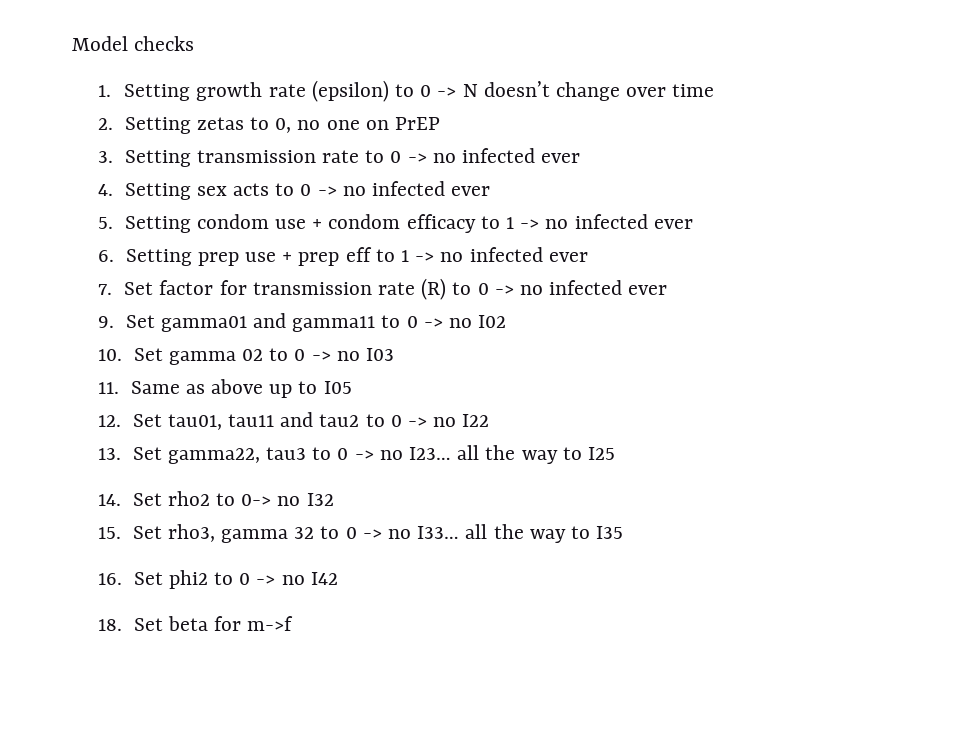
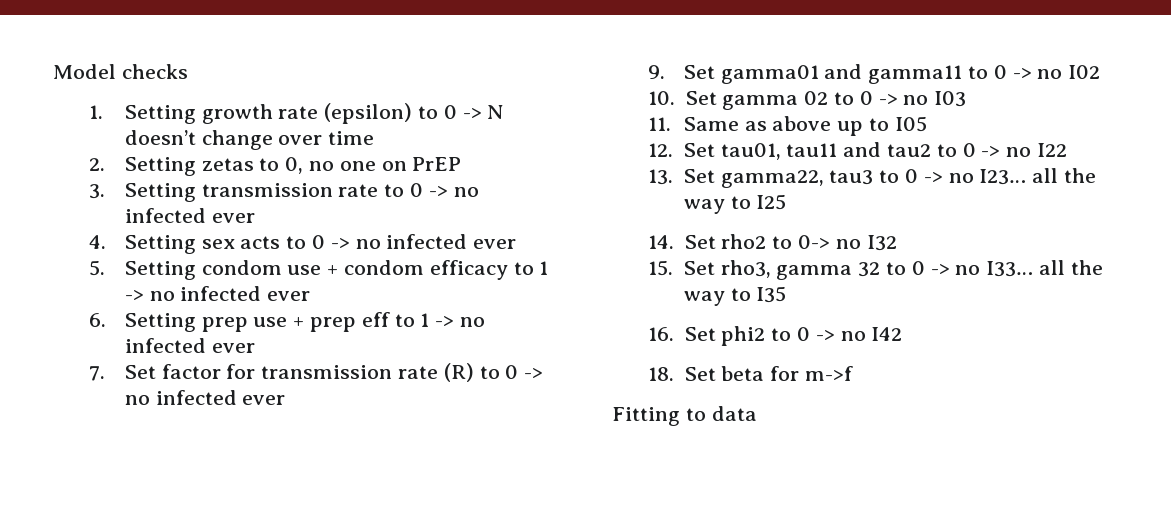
+ Fitting to data

